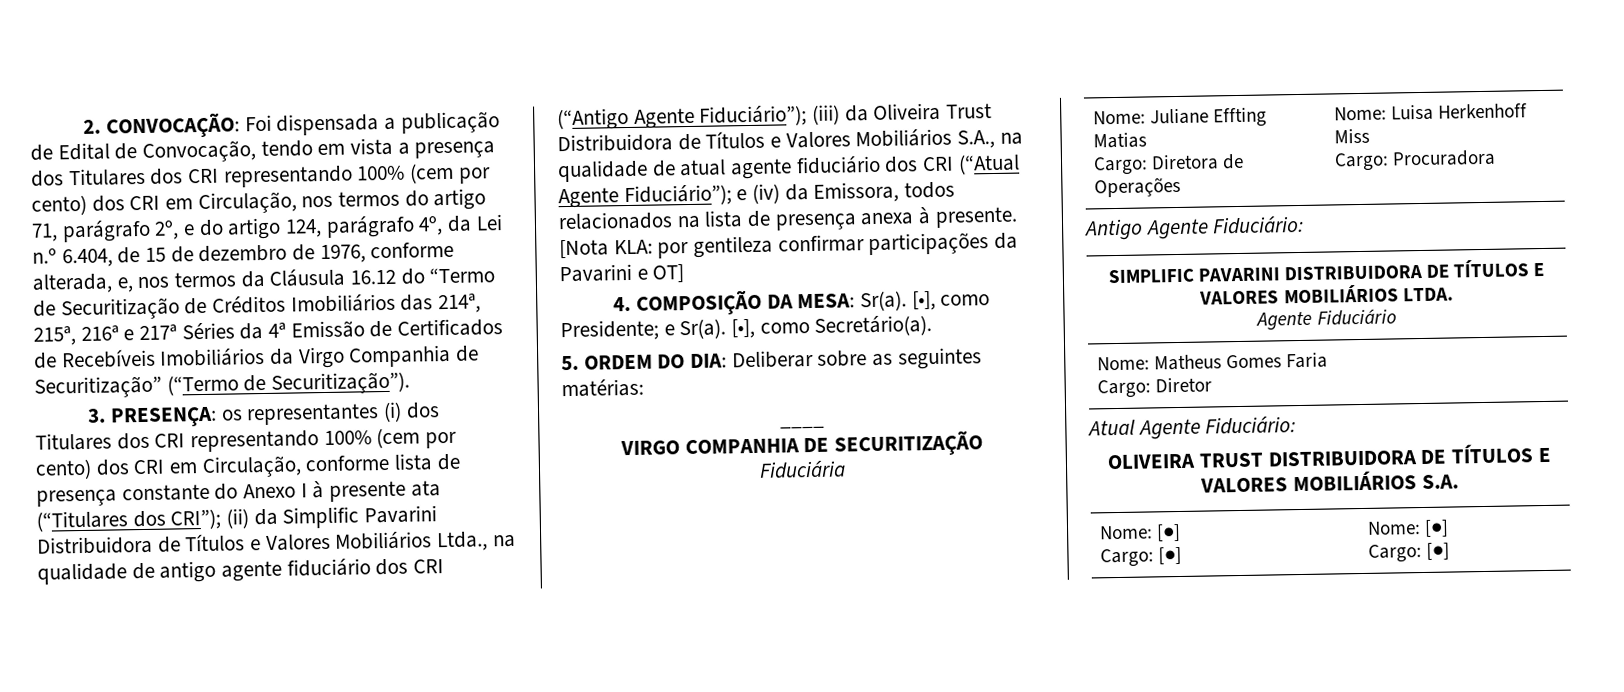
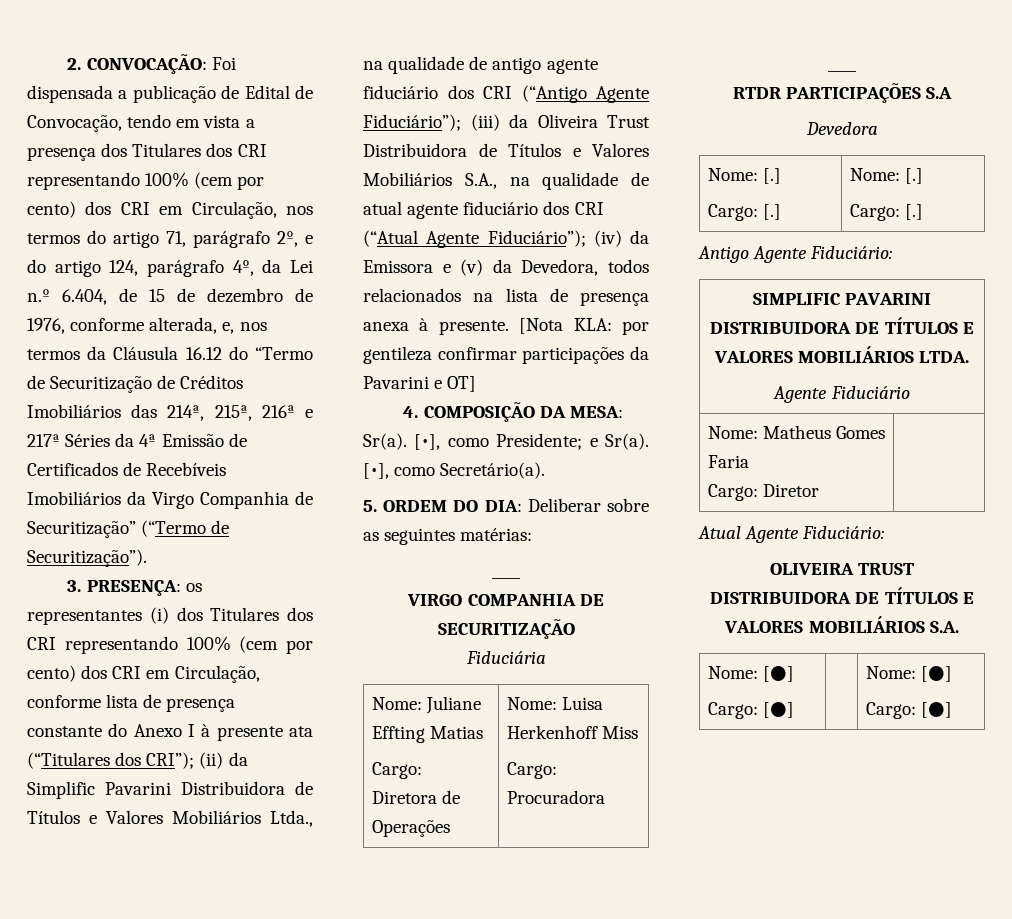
- e (iv) da Emissora, todos relacionados na lista de presença anexa à presente.
+ (iv) da Emissora e (v) da Devedora, todos relacionados na lista de presença anexa à presente.
  Nome: Juliane Effting Matias
  Cargo: Diretora de Operações | Nome: Luisa Herkenhoff Miss
  Cargo: Procuradora
+ ____
+ RTDR PARTICIPAÇÕES S.A
+ Devedora
+ Nome: [.]
+ Cargo: [.] | Nome: [.]
+ Cargo: [.]

